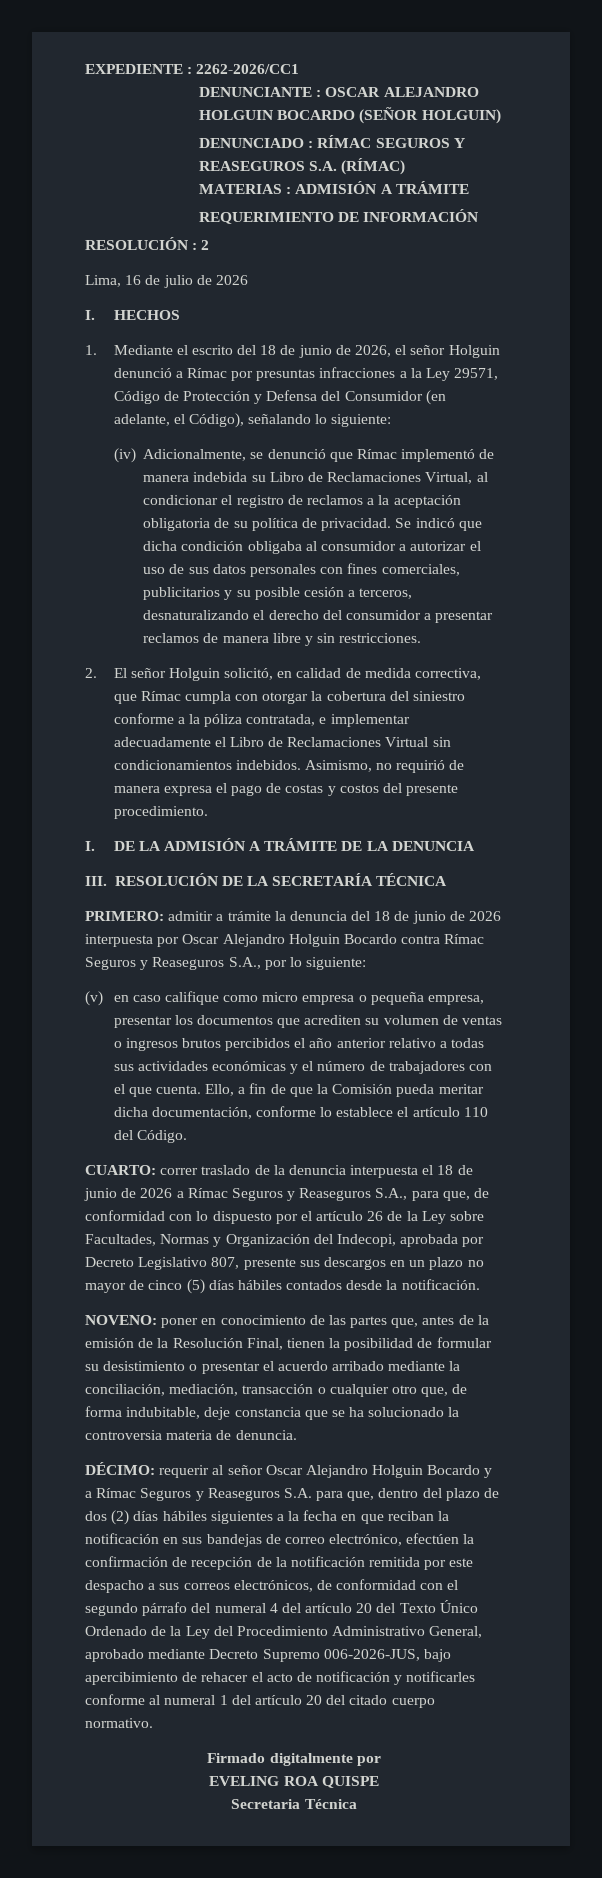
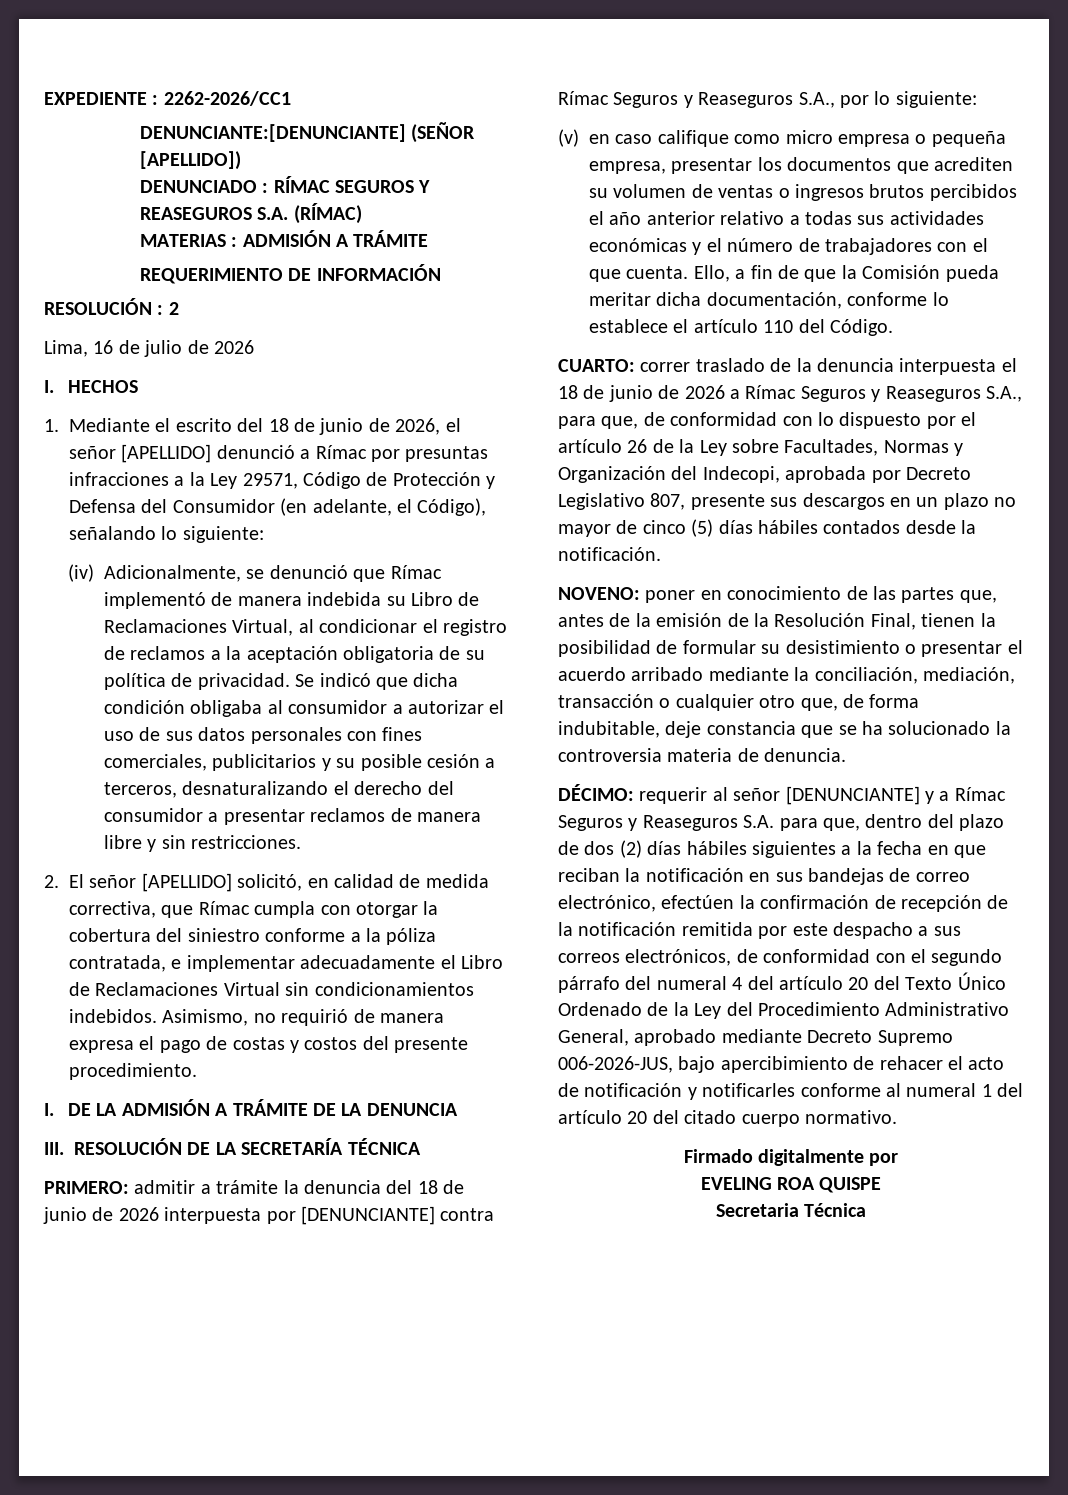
- DENUNCIANTE : OSCAR ALEJANDRO HOLGUIN BOCARDO (SEÑOR HOLGUIN)
+ DENUNCIANTE:[DENUNCIANTE] (SEÑOR [APELLIDO])
- 1. Mediante el escrito del 18 de junio de 2026, el señor Holguin denunció a Rímac por presuntas infracciones a la Ley 29571, Código de Protección y Defensa del Consumidor (en adelante, el Código), señalando lo siguiente:
+ 1. Mediante el escrito del 18 de junio de 2026, el señor [APELLIDO] denunció a Rímac por presuntas infracciones a la Ley 29571, Código de Protección y Defensa del Consumidor (en adelante, el Código), señalando lo siguiente:
- 2. El señor Holguin solicitó, en calidad de medida correctiva, que Rímac cumpla con otorgar la cobertura del siniestro conforme a la póliza contratada, e implementar adecuadamente el Libro de Reclamaciones Virtual sin condicionamientos indebidos.
+ 2. El señor [APELLIDO] solicitó, en calidad de medida correctiva, que Rímac cumpla con otorgar la cobertura del siniestro conforme a la póliza contratada, e implementar adecuadamente el Libro de Reclamaciones Virtual sin condicionamientos indebidos.
- PRIMERO: admitir a trámite la denuncia del 18 de junio de 2026 interpuesta por Oscar Alejandro Holguin Bocardo contra Rímac Seguros y Reaseguros S.A., por lo siguiente:
+ PRIMERO: admitir a trámite la denuncia del 18 de junio de 2026 interpuesta por [DENUNCIANTE] contra Rímac Seguros y Reaseguros S.A., por lo siguiente:
- requerir al señor Oscar Alejandro Holguin Bocardo y a Rímac Seguros y Reaseguros S.A. para que, dentro del plazo de dos (2) días hábiles siguientes a la fecha en que reciban la notificación en sus bandejas de correo electrónico, efectúen la confirmación de recepción de la notificación remitida por este despacho a sus correos electrónicos, de conformidad con el segundo párrafo del numeral 4 del artículo 20 del Texto Único Ordenado de la Ley del Procedimiento Administrativo General, aprobado mediante Decreto Supremo 006-2026-JUS, bajo apercibimiento de rehacer el acto de notificación y notificarles conforme al numeral 1 del artículo 20 del citado cuerpo normativo.
+ requerir al señor [DENUNCIANTE] y a Rímac Seguros y Reaseguros S.A. para que, dentro del plazo de dos (2) días hábiles siguientes a la fecha en que reciban la notificación en sus bandejas de correo electrónico, efectúen la confirmación de recepción de la notificación remitida por este despacho a sus correos electrónicos, de conformidad con el segundo párrafo del numeral 4 del artículo 20 del Texto Único Ordenado de la Ley del Procedimiento Administrativo General, aprobado mediante Decreto Supremo 006-2026-JUS, bajo apercibimiento de rehacer el acto de notificación y notificarles conforme al numeral 1 del artículo 20 del citado cuerpo normativo.

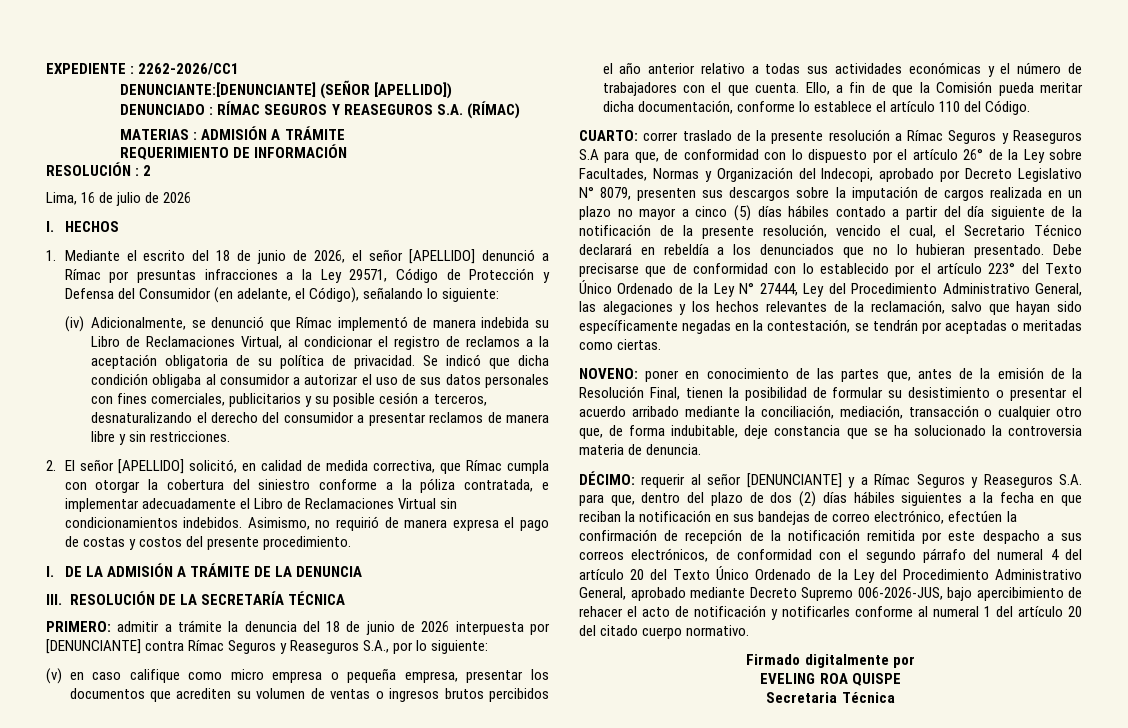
- CUARTO: correr traslado de la denuncia interpuesta el 18 de junio de 2026 a Rímac Seguros y Reaseguros S.A., para que, de conformidad con lo dispuesto por el artículo 26 de la Ley sobre Facultades, Normas y Organización del Indecopi, aprobada por Decreto Legislativo 807, presente sus descargos en un plazo no mayor de cinco (5) días hábiles contados desde la notificación.
+ CUARTO: correr traslado de la presente resolución a Rímac Seguros y Reaseguros S.A para que, de conformidad con lo dispuesto por el artículo 26° de la Ley sobre Facultades, Normas y Organización del Indecopi, aprobado por Decreto Legislativo N° 8079, presenten sus descargos sobre la imputación de cargos realizada en un plazo no mayor a cinco (5) días hábiles contado a partir del día siguiente de la notificación de la presente resolución, vencido el cual, el Secretario Técnico declarará en rebeldía a los denunciados que no lo hubieran presentado. Debe precisarse que de conformidad con lo establecido por el artículo 223° del Texto Único Ordenado de la Ley N° 27444, Ley del Procedimiento Administrativo General, las alegaciones y los hechos relevantes de la reclamación, salvo que hayan sido específicamente negadas en la contestación, se tendrán por aceptadas o meritadas como ciertas.

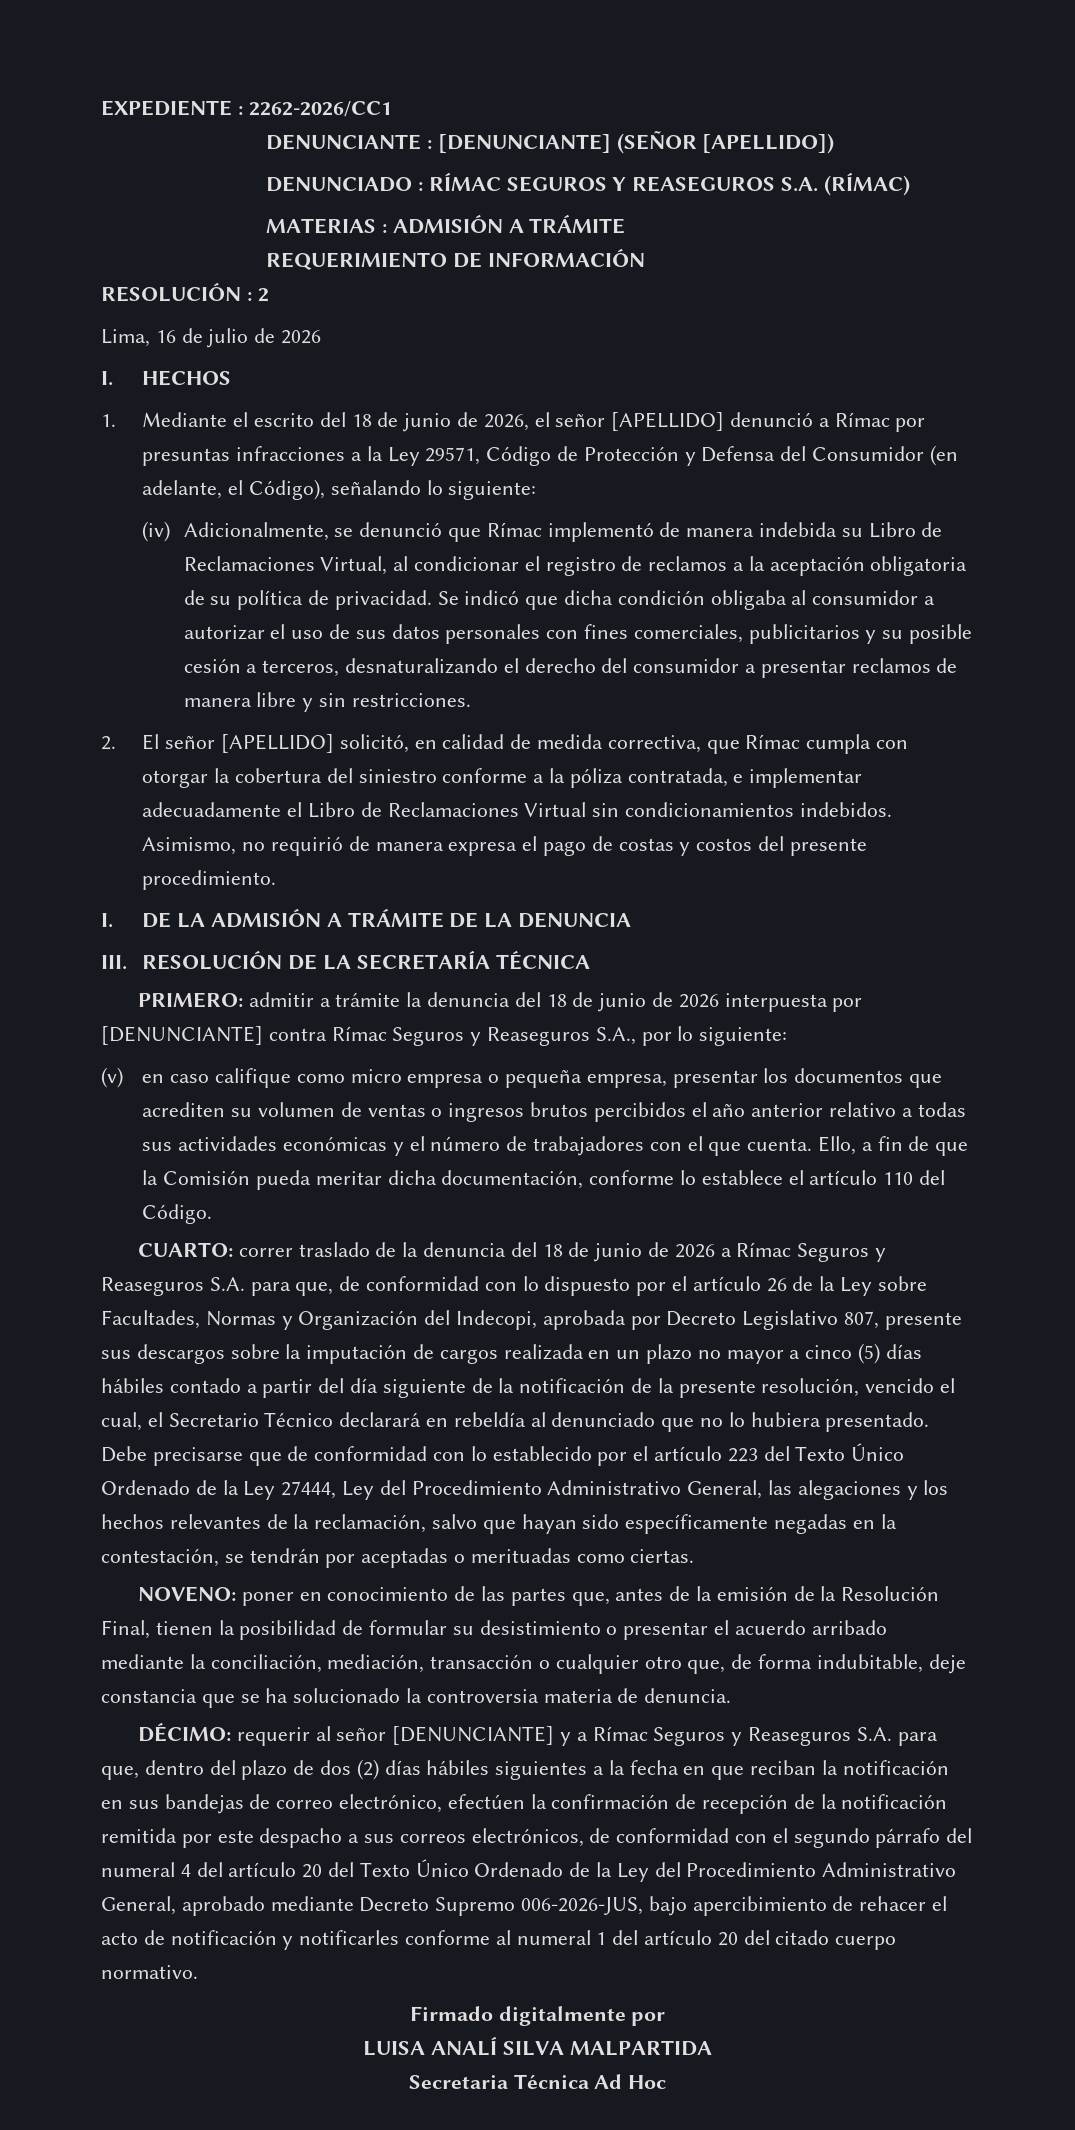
- DENUNCIANTE:[DENUNCIANTE] (SEÑOR [APELLIDO])
+ DENUNCIANTE : [DENUNCIANTE] (SEÑOR [APELLIDO])
- correr traslado de la presente resolución a Rímac Seguros y Reaseguros S.A para que, de conformidad con lo dispuesto por el artículo 26° de la Ley sobre Facultades, Normas y Organización del Indecopi, aprobado por Decreto Legislativo N° 8079, presenten sus descargos sobre la imputación de cargos realizada en un plazo no mayor a cinco (5) días hábiles contado a partir del día siguiente de la notificación de la presente resolución, vencido el cual, el Secretario Técnico declarará en rebeldía a los denunciados que no lo hubieran presentado.
+ correr traslado de la denuncia del 18 de junio de 2026 a Rímac Seguros y Reaseguros S.A. para que, de conformidad con lo dispuesto por el artículo 26 de la Ley sobre Facultades, Normas y Organización del Indecopi, aprobada por Decreto Legislativo 807, presente sus descargos sobre la imputación de cargos realizada en un plazo no mayor a cinco (5) días hábiles contado a partir del día siguiente de la notificación de la presente resolución, vencido el cual, el Secretario Técnico declarará en rebeldía al denunciado que no lo hubiera presentado.
- Debe precisarse que de conformidad con lo establecido por el artículo 223° del Texto Único Ordenado de la Ley N° 27444, Ley del Procedimiento Administrativo General, las alegaciones y los hechos relevantes de la reclamación, salvo que hayan sido específicamente negadas en la contestación, se tendrán por aceptadas o meritadas como ciertas.
+ Debe precisarse que de conformidad con lo establecido por el artículo 223 del Texto Único Ordenado de la Ley 27444, Ley del Procedimiento Administrativo General, las alegaciones y los hechos relevantes de la reclamación, salvo que hayan sido específicamente negadas en la contestación, se tendrán por aceptadas o merituadas como ciertas.
- EVELING ROA QUISPE
+ LUISA ANALÍ SILVA MALPARTIDA
- Secretaria Técnica
+ Secretaria Técnica Ad Hoc

